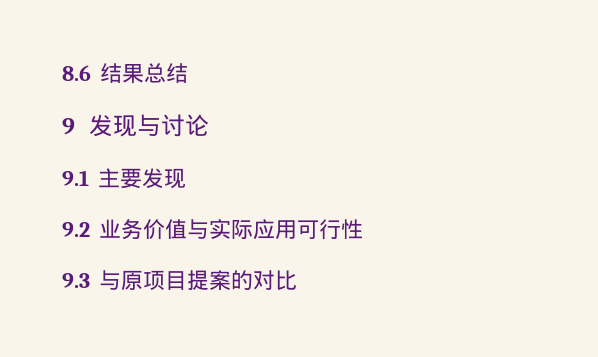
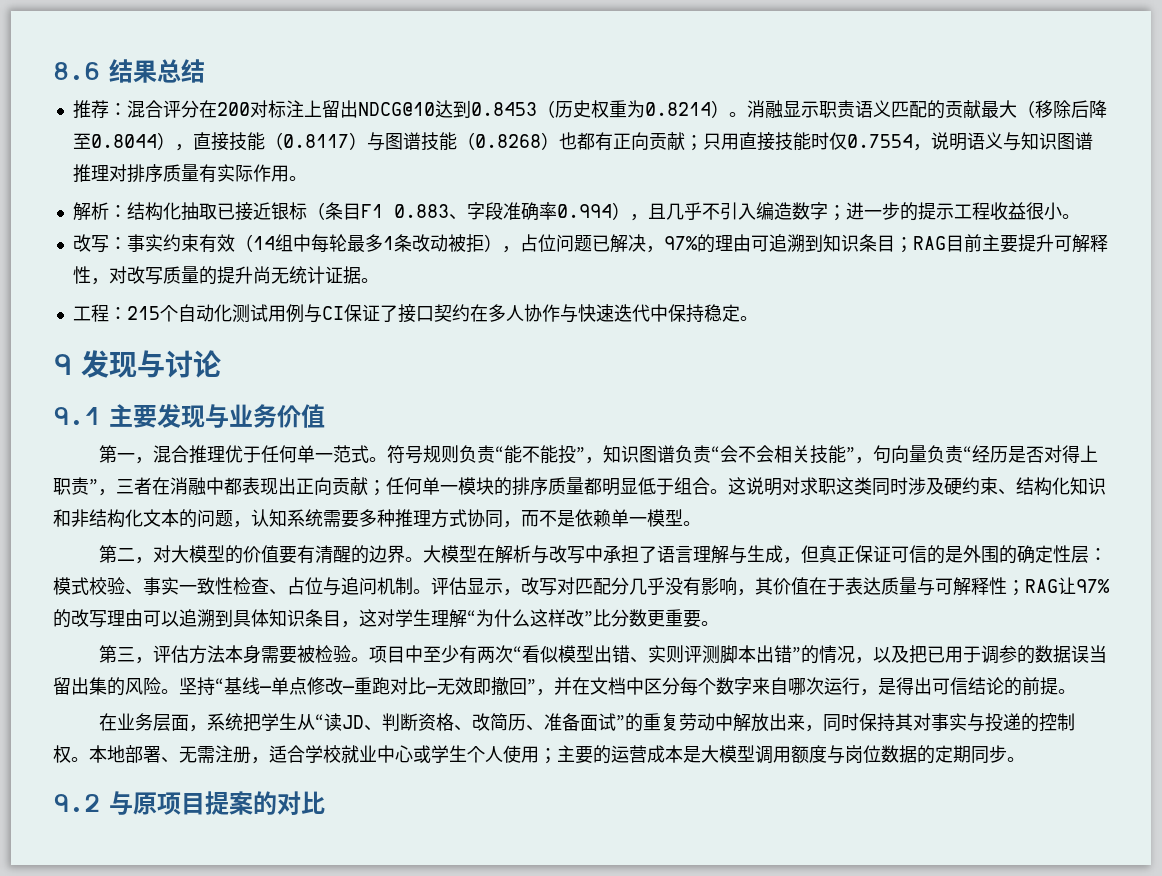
+ 推荐：混合评分在200对标注上留出NDCG@10达到0.8453（历史权重为0.8214）。消融显示职责语义匹配的贡献最大（移除后降至0.8044），直接技能（0.8117）与图谱技能（0.8268）也都有正向贡献；只用直接技能时仅0.7554，说明语义与知识图谱推理对排序质量有实际作用。
+ 解析：结构化抽取已接近银标（条目F1 0.883、字段准确率0.994），且几乎不引入编造数字；进一步的提示工程收益很小。
+ 改写：事实约束有效（14组中每轮最多1条改动被拒），占位问题已解决，97%的理由可追溯到知识条目；RAG目前主要提升可解释性，对改写质量的提升尚无统计证据。
+ 工程：215个自动化测试用例与CI保证了接口契约在多人协作与快速迭代中保持稳定。
- 9.1主要发现
- 9.2业务价值与实际应用可行性
- 9.3与原项目提案的对比
+ 9.1主要发现与业务价值
+ 第一，混合推理优于任何单一范式。符号规则负责“能不能投”，知识图谱负责“会不会相关技能”，句向量负责“经历是否对得上职责”，三者在消融中都表现出正向贡献；任何单一模块的排序质量都明显低于组合。这说明对求职这类同时涉及硬约束、结构化知识和非结构化文本的问题，认知系统需要多种推理方式协同，而不是依赖单一模型。
+ 第二，对大模型的价值要有清醒的边界。大模型在解析与改写中承担了语言理解与生成，但真正保证可信的是外围的确定性层：模式校验、事实一致性检查、占位与追问机制。评估显示，改写对匹配分几乎没有影响，其价值在于表达质量与可解释性；RAG让97%的改写理由可以追溯到具体知识条目，这对学生理解“为什么这样改”比分数更重要。
+ 第三，评估方法本身需要被检验。项目中至少有两次“看似模型出错、实则评测脚本出错”的情况，以及把已用于调参的数据误当留出集的风险。坚持“基线—单点修改—重跑对比—无效即撤回”，并在文档中区分每个数字来自哪次运行，是得出可信结论的前提。
+ 在业务层面，系统把学生从“读JD、判断资格、改简历、准备面试”的重复劳动中解放出来，同时保持其对事实与投递的控制权。本地部署、无需注册，适合学校就业中心或学生个人使用；主要的运营成本是大模型调用额度与岗位数据的定期同步。
+ 9.2与原项目提案的对比

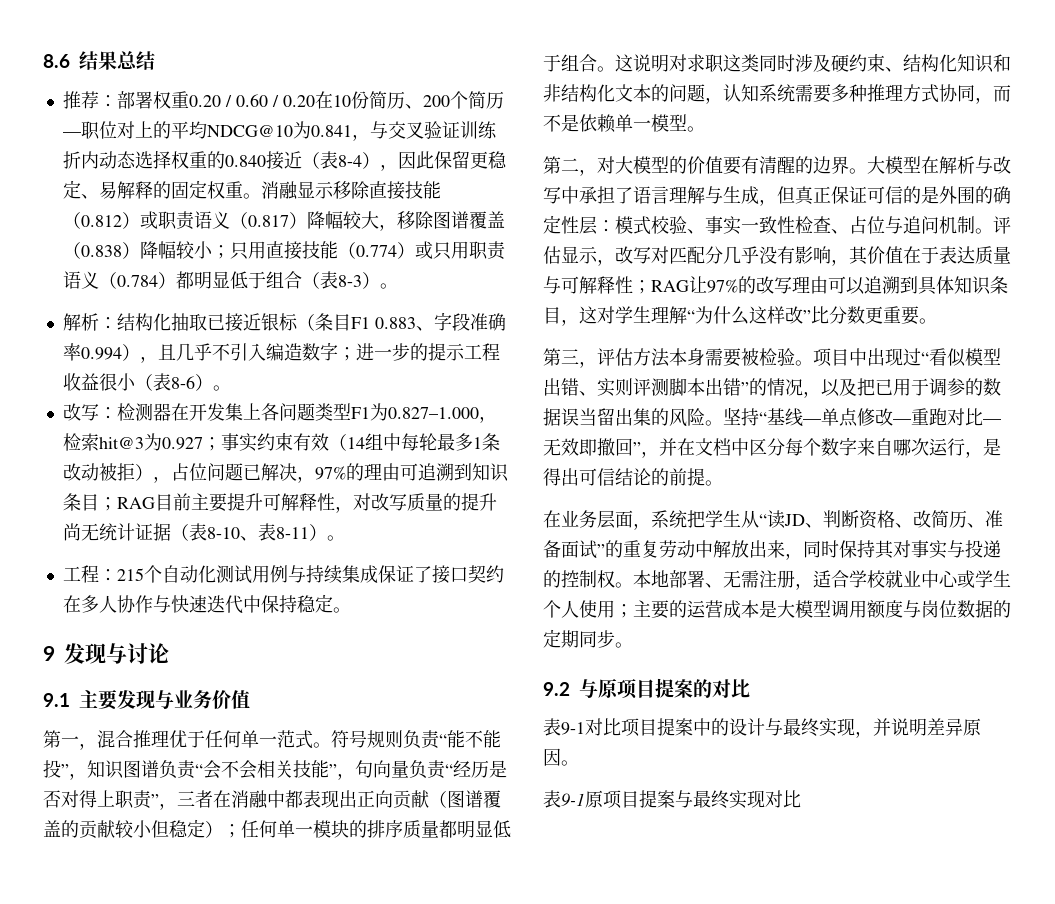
- 推荐：混合评分在200对标注上留出NDCG@10达到0.8453（历史权重为0.8214）。消融显示职责语义匹配的贡献最大（移除后降至0.8044），直接技能（0.8117）与图谱技能（0.8268）也都有正向贡献；只用直接技能时仅0.7554，说明语义与知识图谱推理对排序质量有实际作用。
+ 推荐：部署权重0.20 / 0.60 / 0.20在10份简历、200个简历—职位对上的平均NDCG@10为0.841，与交叉验证训练折内动态选择权重的0.840接近（表8-4），因此保留更稳定、易解释的固定权重。消融显示移除直接技能（0.812）或职责语义（0.817）降幅较大，移除图谱覆盖（0.838）降幅较小；只用直接技能（0.774）或只用职责语义（0.784）都明显低于组合（表8-3）。
- 解析：结构化抽取已接近银标（条目F1 0.883、字段准确率0.994），且几乎不引入编造数字；进一步的提示工程收益很小。
+ 解析：结构化抽取已接近银标（条目F1 0.883、字段准确率0.994），且几乎不引入编造数字；进一步的提示工程收益很小（表8-6）。
- 改写：事实约束有效（14组中每轮最多1条改动被拒），占位问题已解决，97%的理由可追溯到知识条目；RAG目前主要提升可解释性，对改写质量的提升尚无统计证据。
+ 改写：检测器在开发集上各问题类型F1为0.827–1.000，检索hit@3为0.927；事实约束有效（14组中每轮最多1条改动被拒），占位问题已解决，97%的理由可追溯到知识条目；RAG目前主要提升可解释性，对改写质量的提升尚无统计证据（表8-10、表8-11）。
- 工程：215个自动化测试用例与CI保证了接口契约在多人协作与快速迭代中保持稳定。
+ 工程：215个自动化测试用例与持续集成保证了接口契约在多人协作与快速迭代中保持稳定。
- 符号规则负责“能不能投”，知识图谱负责“会不会相关技能”，句向量负责“经历是否对得上职责”，三者在消融中都表现出正向贡献；任何单一模块的排序质量都明显低于组合。
+ 符号规则负责“能不能投”，知识图谱负责“会不会相关技能”，句向量负责“经历是否对得上职责”，三者在消融中都表现出正向贡献（图谱覆盖的贡献较小但稳定）；任何单一模块的排序质量都明显低于组合。
- 项目中至少有两次“看似模型出错、实则评测脚本出错”的情况，以及把已用于调参的数据误当留出集的风险。
+ 项目中出现过“看似模型出错、实则评测脚本出错”的情况，以及把已用于调参的数据误当留出集的风险。
+ 表9-1对比项目提案中的设计与最终实现，并说明差异原因。
+ 表9-1原项目提案与最终实现对比

